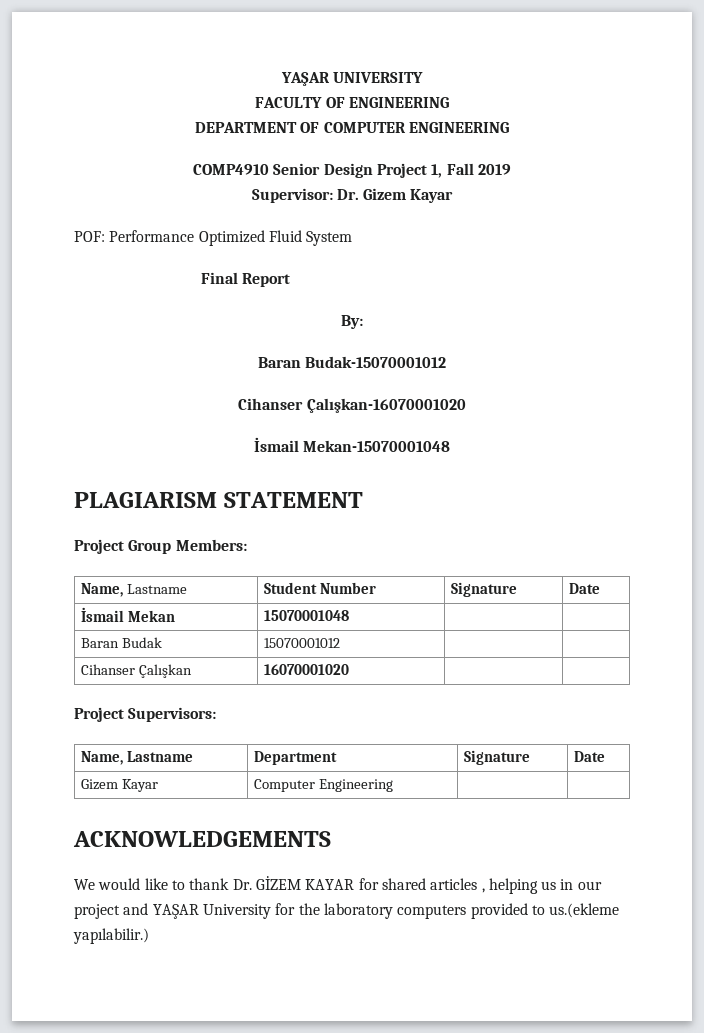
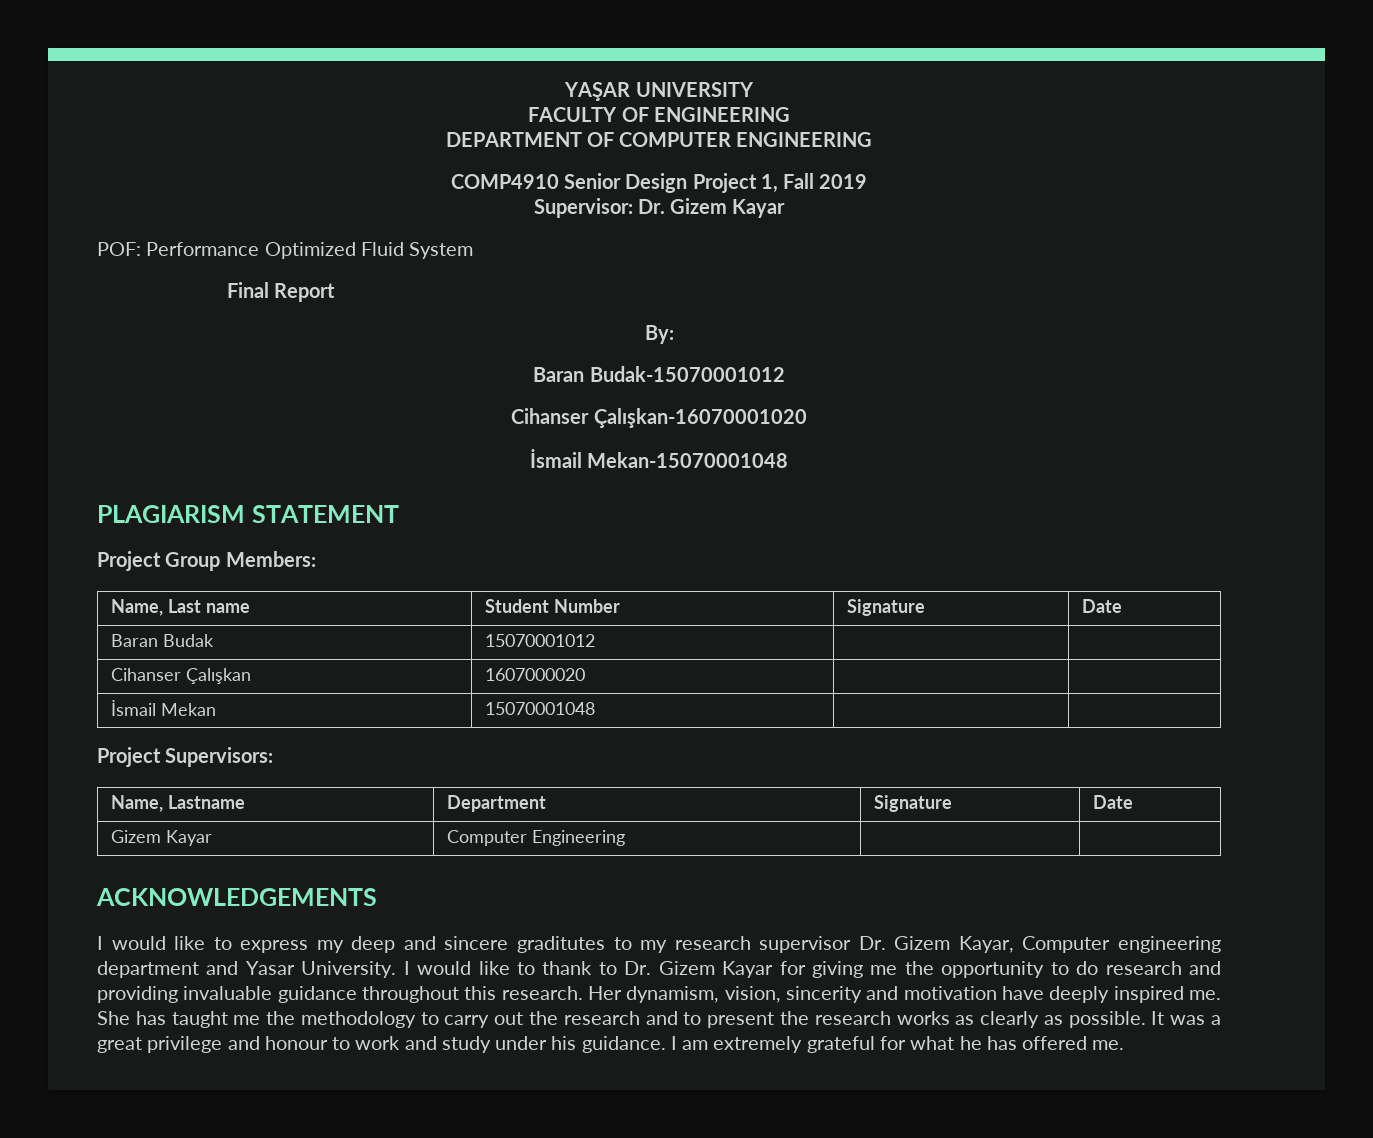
- Name, Lastname | Student Number | Signature | Date
+ Name, Last name | Student Number | Signature | Date
- İsmail Mekan | 15070001048 | |
- Cihanser Çalışkan | 16070001020 | |
+ Cihanser Çalışkan | 1607000020 | |
+ İsmail Mekan | 15070001048 | |
- We would like to thank Dr. GİZEM KAYAR for shared articles , helping us in our project and YAŞAR University for the laboratory computers provided to us.(ekleme yapılabilir.)
+ I would like to express my deep and sincere graditutes to my research supervisor Dr. Gizem Kayar, Computer engineering department and Yasar University. I would like to thank to Dr. Gizem Kayar for giving me the opportunity to do research and providing invaluable guidance throughout this research. Her dynamism, vision, sincerity and motivation have deeply inspired me. She has taught me the methodology to carry out the research and to present the research works as clearly as possible. It was a great privilege and honour to work and study under his guidance. I am extremely grateful for what he has offered me.

